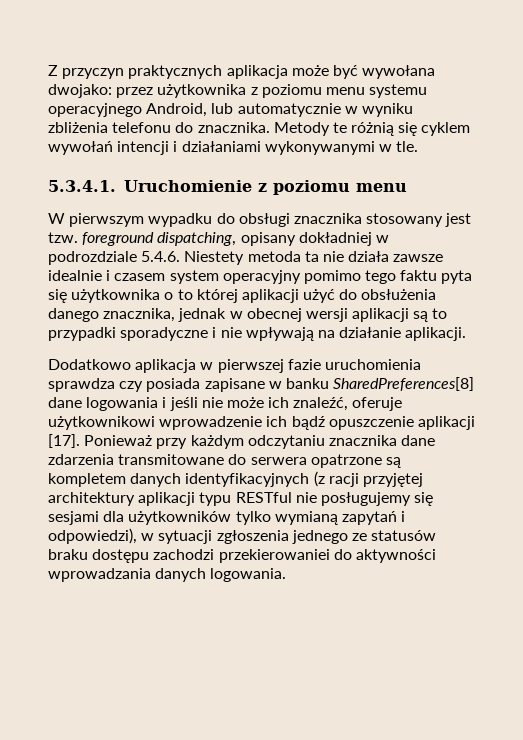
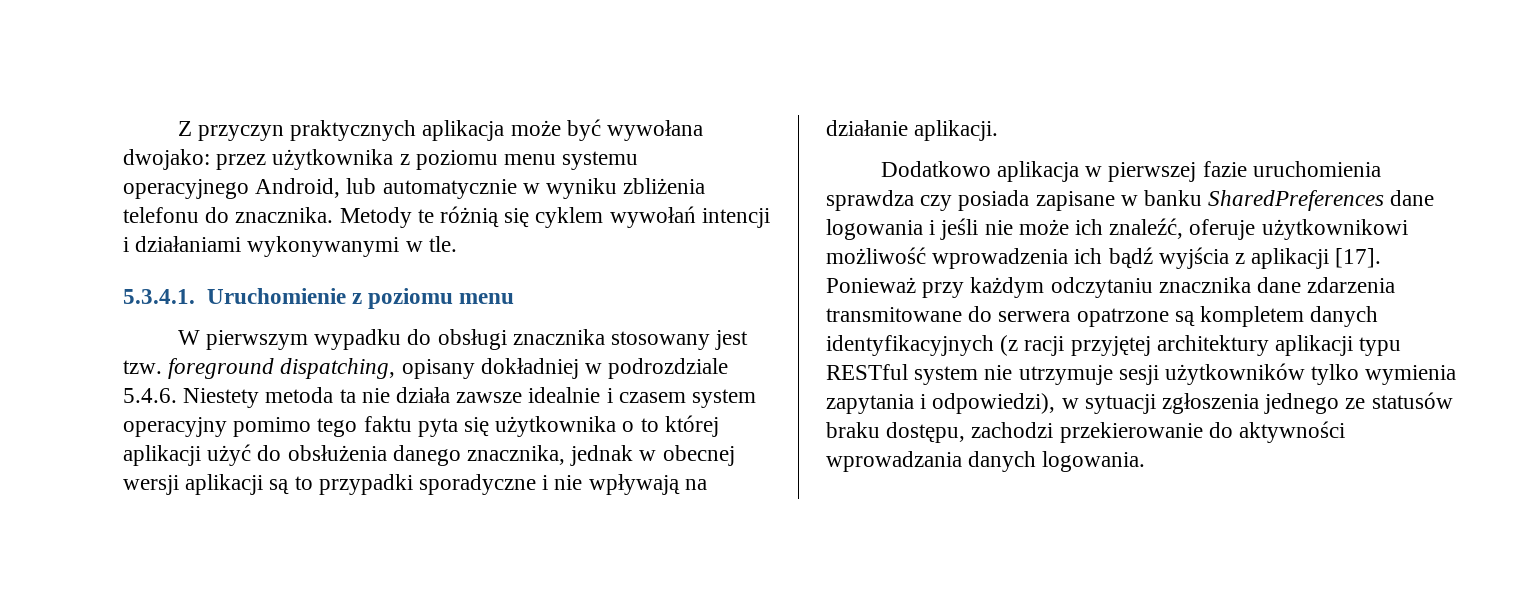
- Dodatkowo aplikacja w pierwszej fazie uruchomienia sprawdza czy posiada zapisane w banku SharedPreferences[8] dane logowania i jeśli nie może ich znaleźć, oferuje użytkownikowi wprowadzenie ich bądź opuszczenie aplikacji [17].
+ Dodatkowo aplikacja w pierwszej fazie uruchomienia sprawdza czy posiada zapisane w banku SharedPreferences dane logowania i jeśli nie może ich znaleźć, oferuje użytkownikowi możliwość wprowadzenia ich bądź wyjścia z aplikacji [17].
- Ponieważ przy każdym odczytaniu znacznika dane zdarzenia transmitowane do serwera opatrzone są kompletem danych identyfikacyjnych (z racji przyjętej architektury aplikacji typu RESTful nie posługujemy się sesjami dla użytkowników tylko wymianą zapytań i odpowiedzi), w sytuacji zgłoszenia jednego ze statusów braku dostępu zachodzi przekierowaniei do aktywności wprowadzania danych logowania.
+ Ponieważ przy każdym odczytaniu znacznika dane zdarzenia transmitowane do serwera opatrzone są kompletem danych identyfikacyjnych (z racji przyjętej architektury aplikacji typu RESTful system nie utrzymuje sesji użytkowników tylko wymienia zapytania i odpowiedzi), w sytuacji zgłoszenia jednego ze statusów braku dostępu, zachodzi przekierowanie do aktywności wprowadzania danych logowania.

